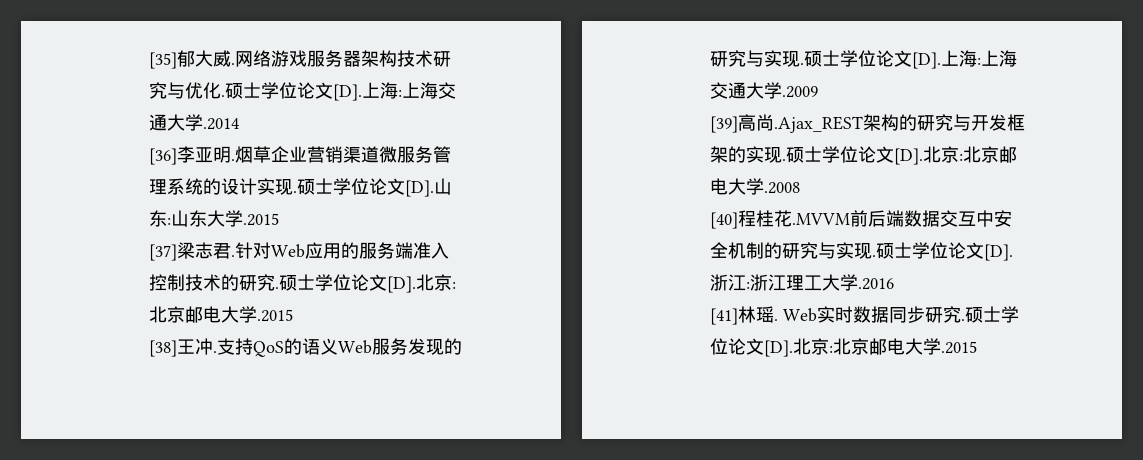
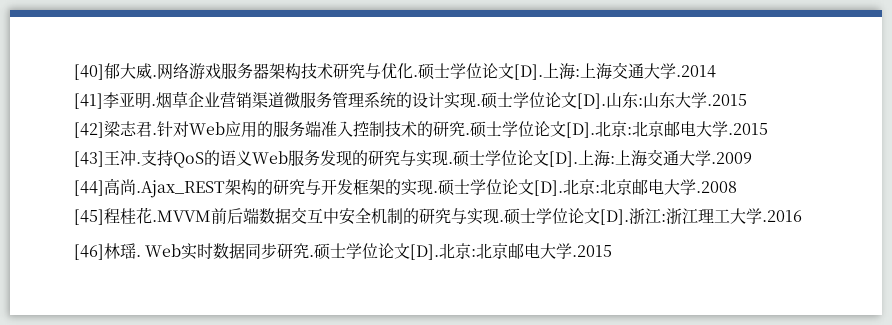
- [35]郁大威.
+ [40]郁大威.
- [36]李亚明.
+ [41]李亚明.
- [37]梁志君.
+ [42]梁志君.
- [38]王冲.
+ [43]王冲.
- [39]高尚.Ajax_REST架构的研究与开发框架的实现.
+ [44]高尚.Ajax_REST架构的研究与开发框架的实现.
- [40]程桂花.MVVM前后端数据交互中安全机制的研究与实现.
+ [45]程桂花.MVVM前后端数据交互中安全机制的研究与实现.
- [41]林瑶.
+ [46]林瑶.

